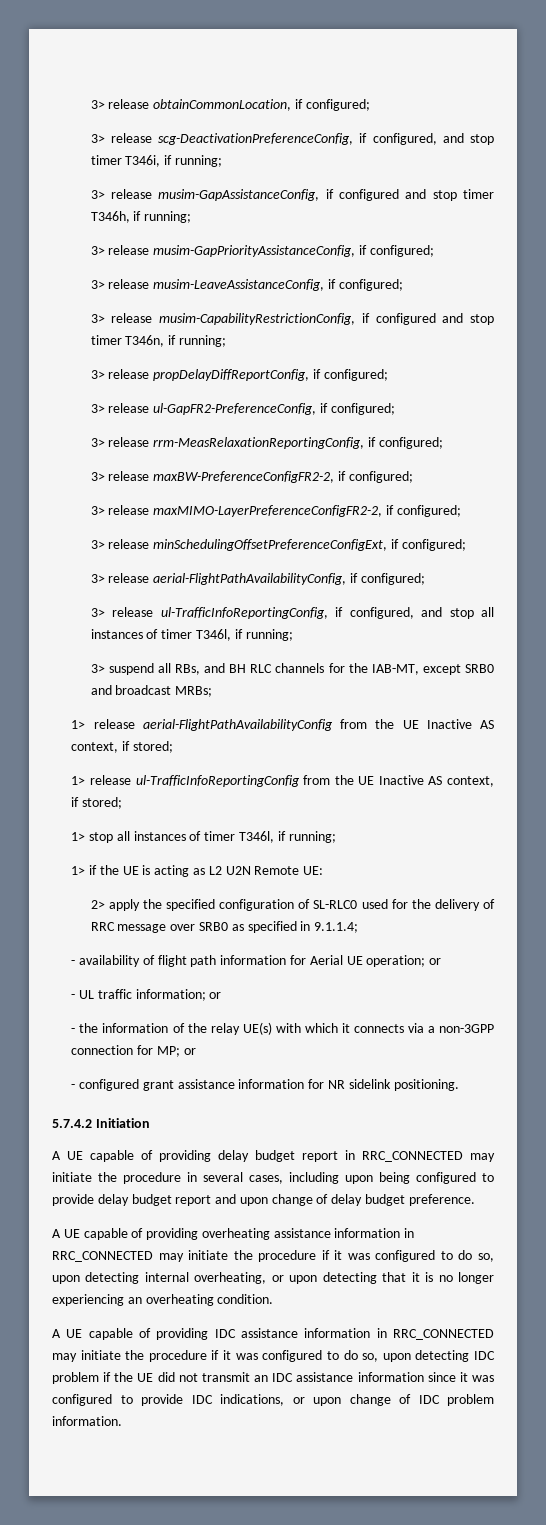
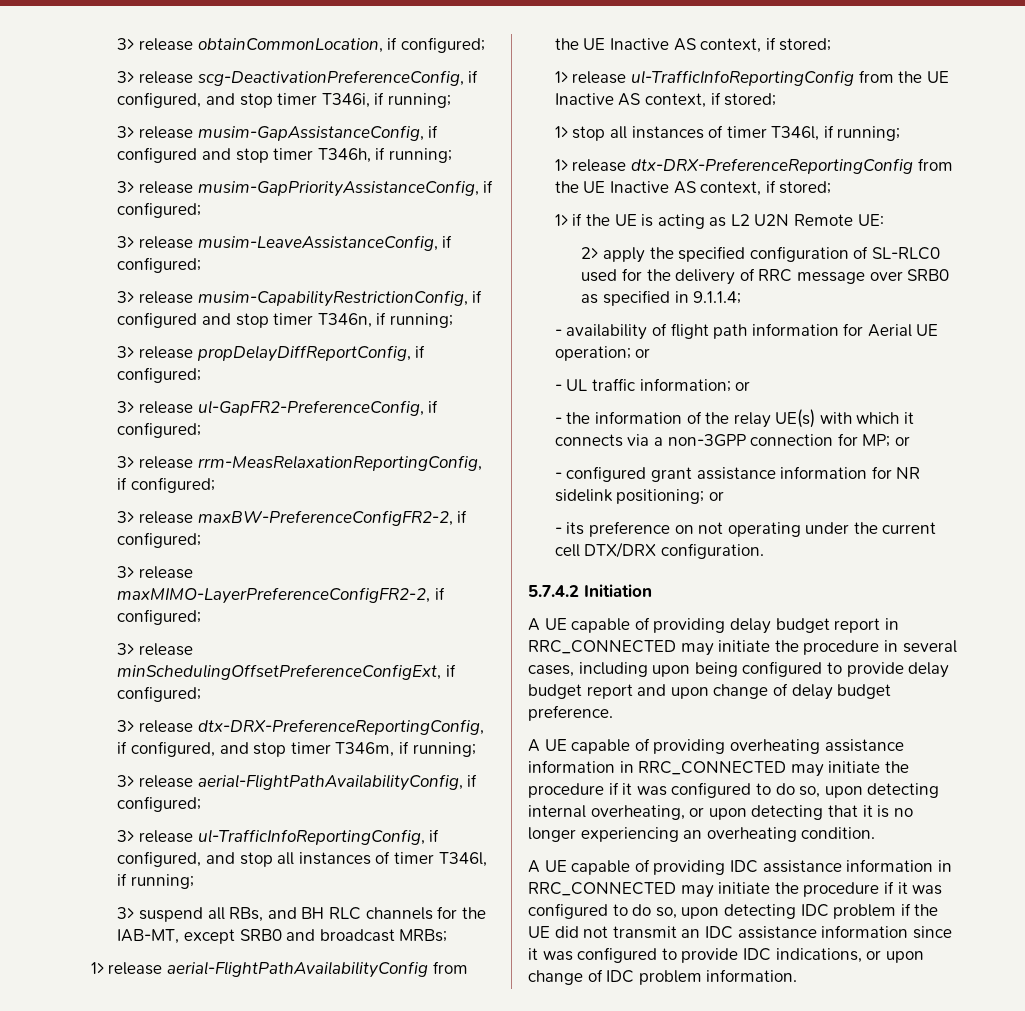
+ 3> release dtx-DRX-PreferenceReportingConfig, if configured, and stop timer T346m, if running;
+ 1> release dtx-DRX-PreferenceReportingConfig from the UE Inactive AS context, if stored;
- - configured grant assistance information for NR sidelink positioning.
+ - configured grant assistance information for NR sidelink positioning; or
+ - its preference on not operating under the current cell DTX/DRX configuration.

